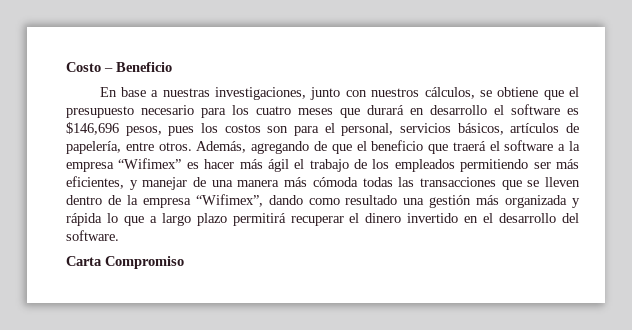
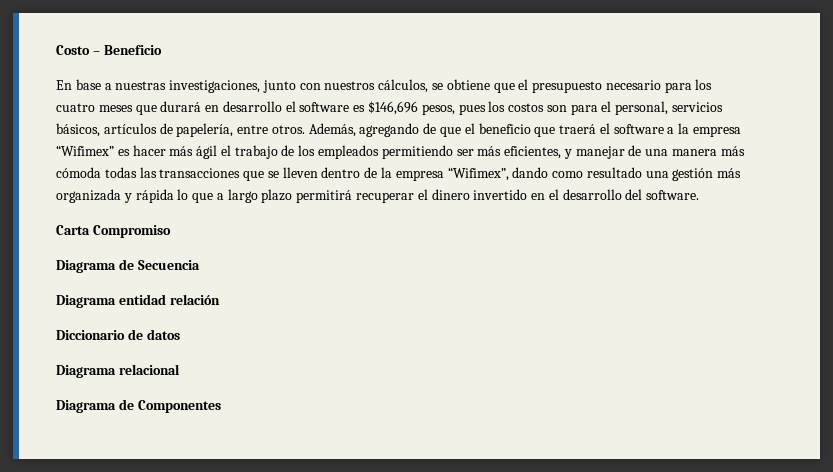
+ Diagrama de Secuencia
+ Diagrama entidad relación
+ Diccionario de datos
+ Diagrama relacional
+ Diagrama de Componentes

